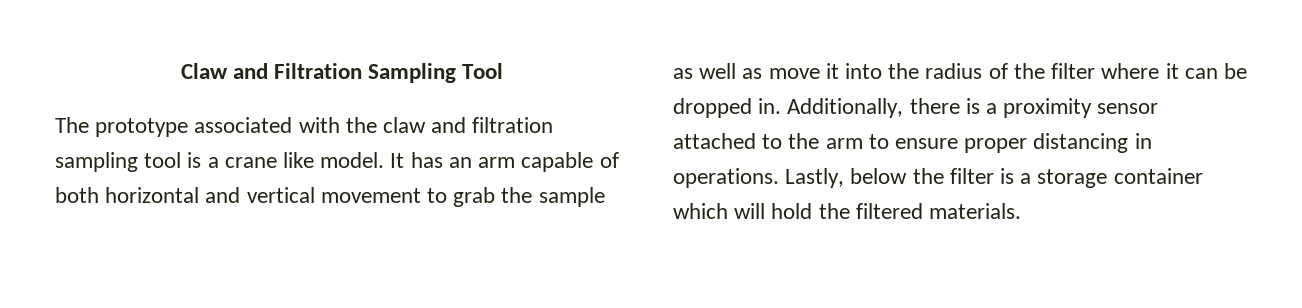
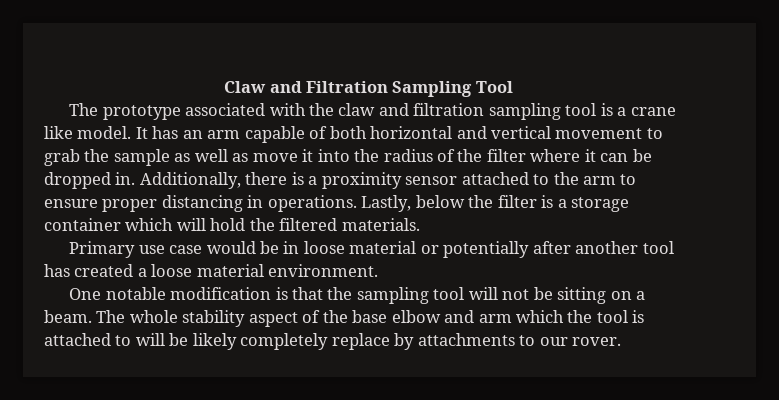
+ Primary use case would be in loose material or potentially after another tool has created a loose material environment.
+ One notable modification is that the sampling tool will not be sitting on a beam. The whole stability aspect of the base elbow and arm which the tool is attached to will be likely completely replace by attachments to our rover.

